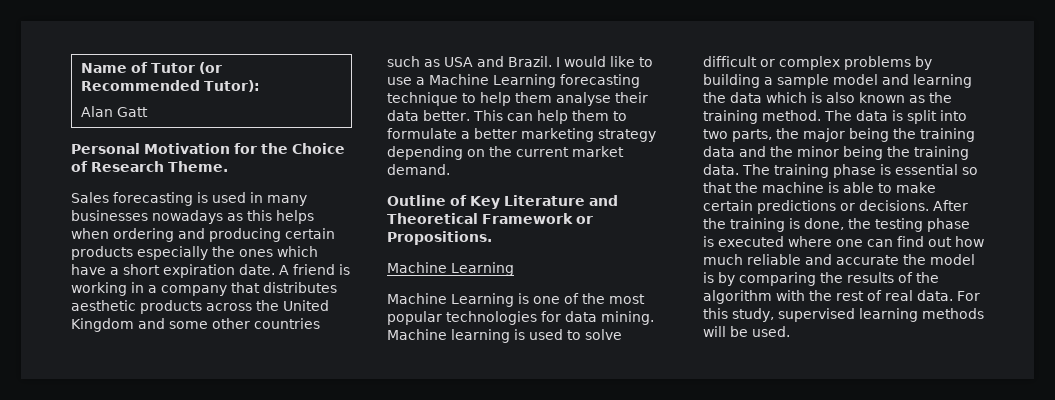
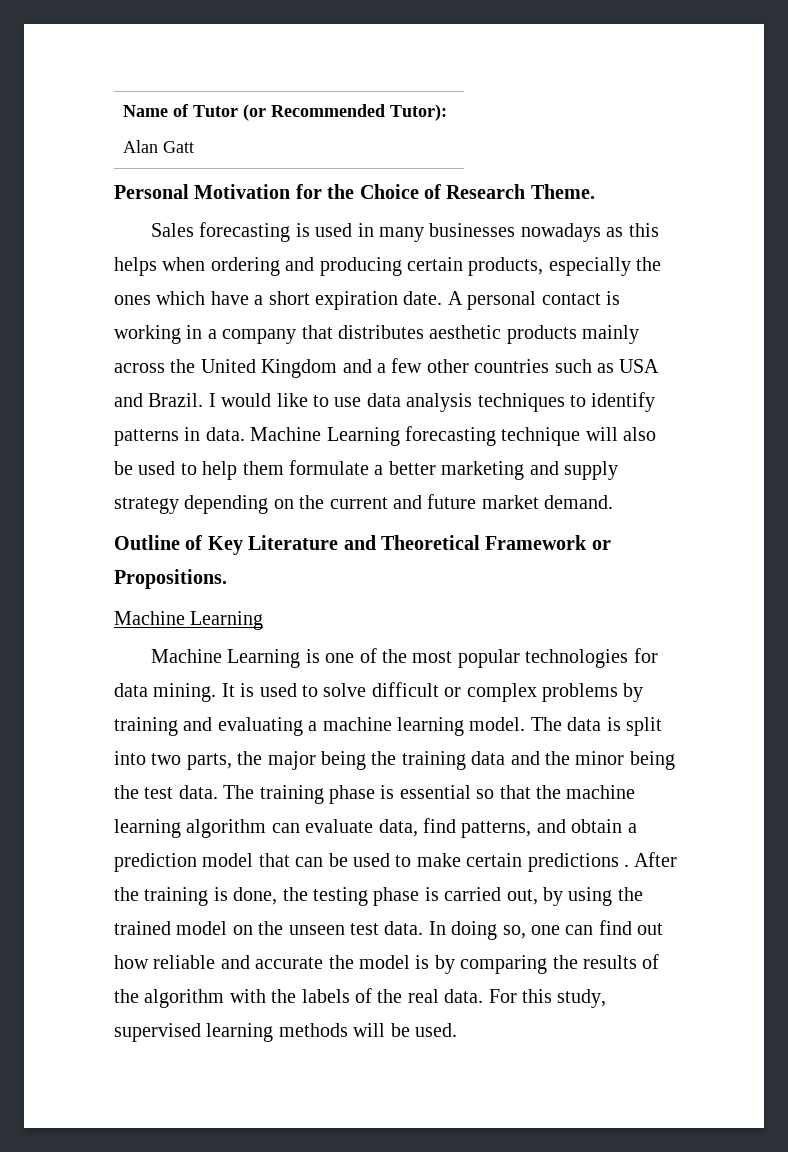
- Sales forecasting is used in many businesses nowadays as this helps when ordering and producing certain products especially the ones which have a short expiration date.
+ Sales forecasting is used in many businesses nowadays as this helps when ordering and producing certain products, especially the ones which have a short expiration date.
- A friend is working in a company that distributes aesthetic products across the United Kingdom and some other countries such as USA and Brazil.
+ A personal contact is working in a company that distributes aesthetic products mainly across the United Kingdom and a few other countries such as USA and Brazil.
- I would like to use a Machine Learning forecasting technique to help them analyse their data better. This can help them to formulate a better marketing strategy depending on the current market demand.
+ I would like to use data analysis techniques to identify patterns in data. Machine Learning forecasting technique will also be used to help them formulate a better marketing and supply strategy depending on the current and future market demand.
- Machine learning is used to solve difficult or complex problems by building a sample model and learning the data which is also known as the training method.
+ It is used to solve difficult or complex problems by training and evaluating a machine learning model.
- The data is split into two parts, the major being the training data and the minor being the training data.
+ The data is split into two parts, the major being the training data and the minor being the test data.
- The training phase is essential so that the machine is able to make certain predictions or decisions.
+ The training phase is essential so that the machine learning algorithm can evaluate data, find patterns, and obtain a prediction model that can be used to make certain predictions .
- After the training is done, the testing phase is executed where one can find out how much reliable and accurate the model is by comparing the results of the algorithm with the rest of real data.
+ After the training is done, the testing phase is carried out, by using the trained model on the unseen test data. In doing so, one can find out how reliable and accurate the model is by comparing the results of the algorithm with the labels of the real data.

